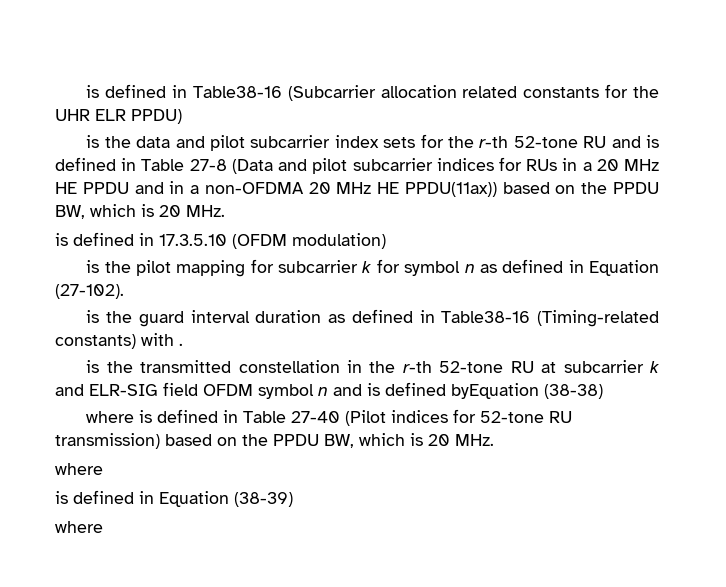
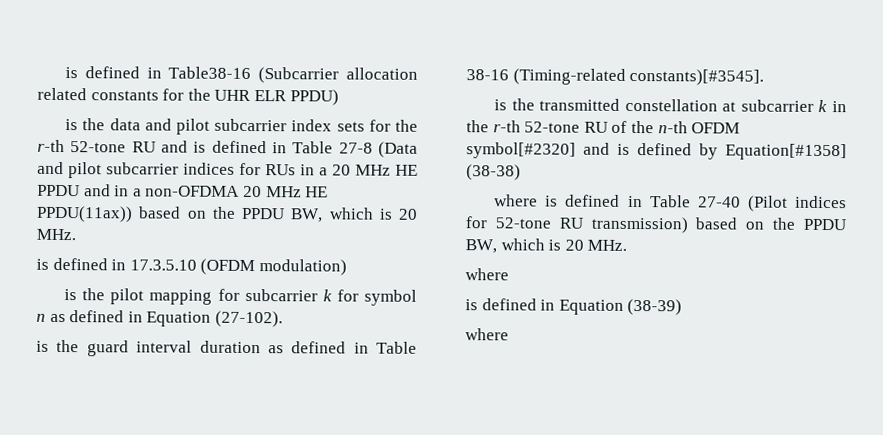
- is the guard interval duration as defined in Table38-16 (Timing-related constants) with .
+ is the guard interval duration as defined in Table 38-16 (Timing-related constants)[#3545].
- is the transmitted constellation in the r-th 52-tone RU at subcarrier k and ELR-SIG field OFDM symbol n and is defined byEquation (38-38)
+ is the transmitted constellation at subcarrier k in the r-th 52-tone RU of the n-th OFDM symbol[#2320] and is defined by Equation[#1358] (38-38)

